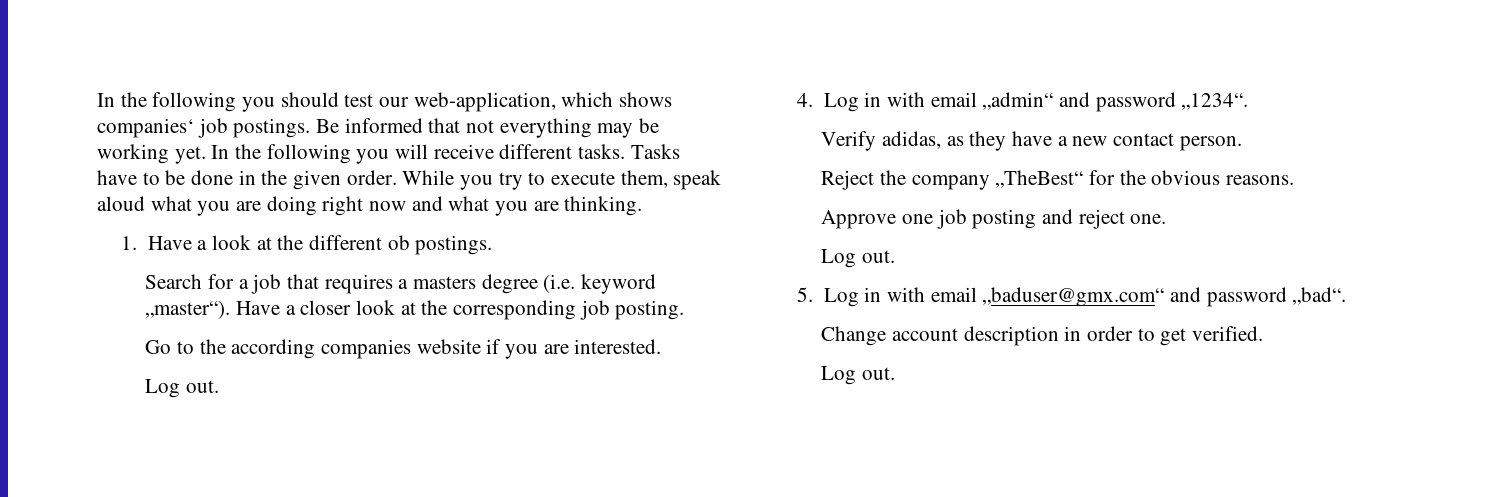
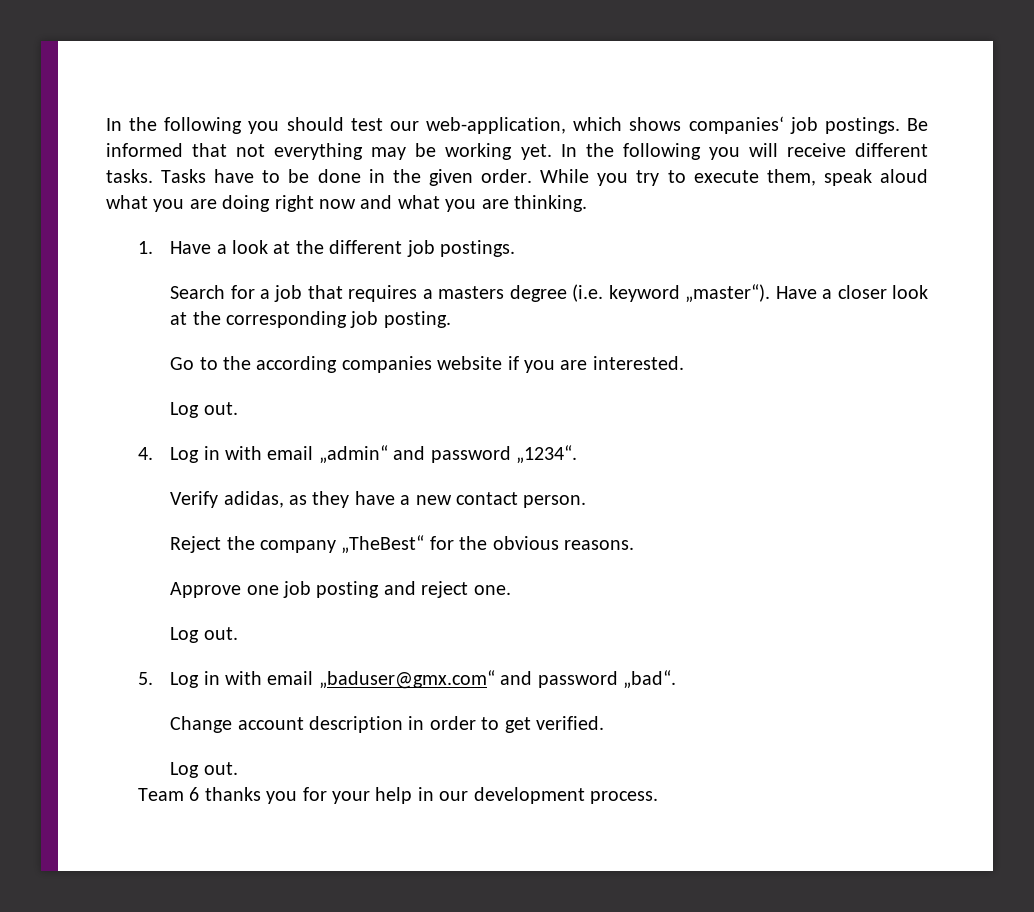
- 1. Have a look at the different ob postings.
+ 1. Have a look at the different job postings.
+ Team 6 thanks you for your help in our development process.

